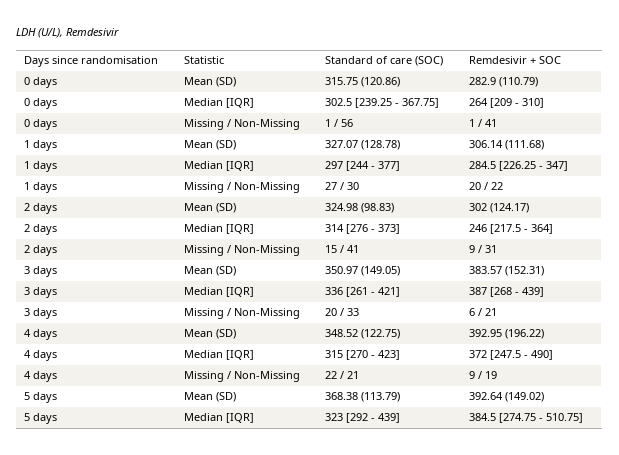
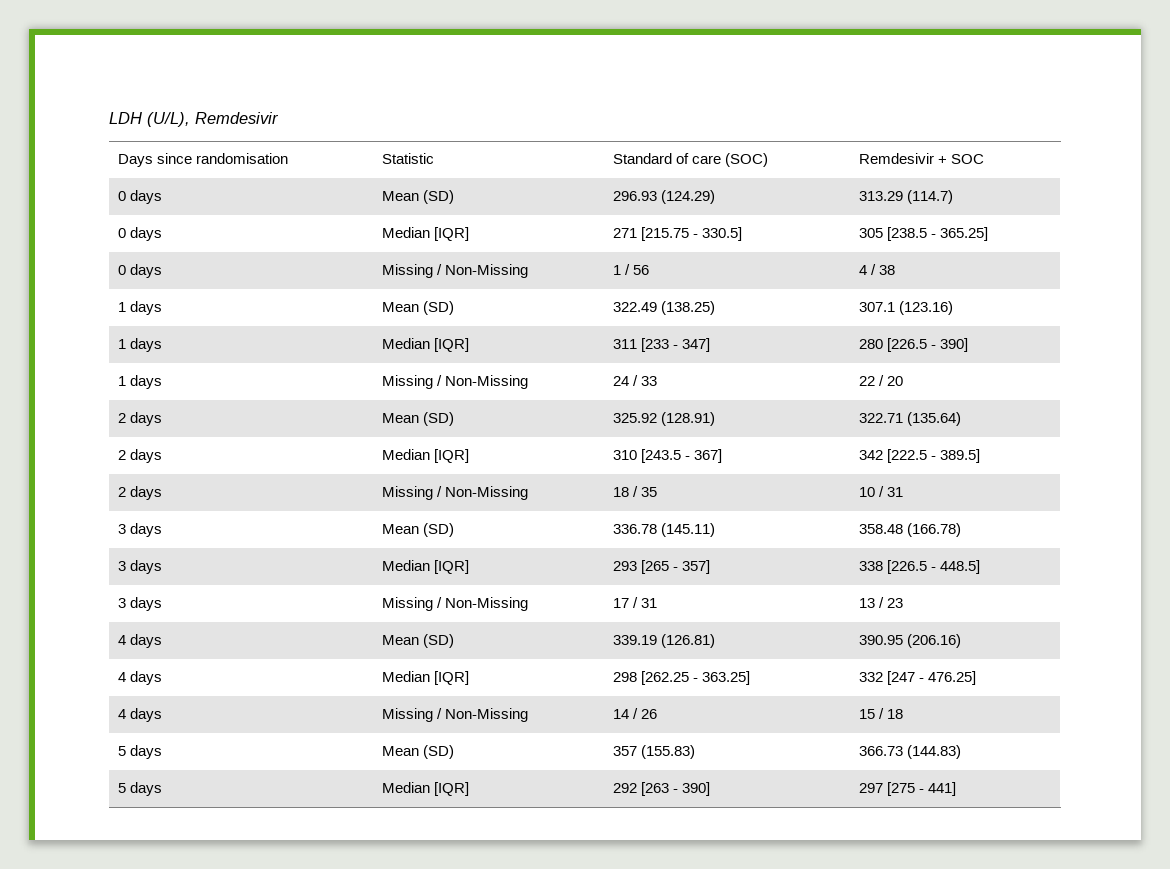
- 0 days | Mean (SD) | 315.75 (120.86) | 282.9 (110.79)
+ 0 days | Mean (SD) | 296.93 (124.29) | 313.29 (114.7)
- 0 days | Median [IQR] | 302.5 [239.25 - 367.75] | 264 [209 - 310]
+ 0 days | Median [IQR] | 271 [215.75 - 330.5] | 305 [238.5 - 365.25]
- 0 days | Missing / Non-Missing | 1 / 56 | 1 / 41
+ 0 days | Missing / Non-Missing | 1 / 56 | 4 / 38
- 1 days | Mean (SD) | 327.07 (128.78) | 306.14 (111.68)
+ 1 days | Mean (SD) | 322.49 (138.25) | 307.1 (123.16)
- 1 days | Median [IQR] | 297 [244 - 377] | 284.5 [226.25 - 347]
+ 1 days | Median [IQR] | 311 [233 - 347] | 280 [226.5 - 390]
- 1 days | Missing / Non-Missing | 27 / 30 | 20 / 22
+ 1 days | Missing / Non-Missing | 24 / 33 | 22 / 20
- 2 days | Mean (SD) | 324.98 (98.83) | 302 (124.17)
+ 2 days | Mean (SD) | 325.92 (128.91) | 322.71 (135.64)
- 2 days | Median [IQR] | 314 [276 - 373] | 246 [217.5 - 364]
+ 2 days | Median [IQR] | 310 [243.5 - 367] | 342 [222.5 - 389.5]
- 2 days | Missing / Non-Missing | 15 / 41 | 9 / 31
+ 2 days | Missing / Non-Missing | 18 / 35 | 10 / 31
- 3 days | Mean (SD) | 350.97 (149.05) | 383.57 (152.31)
+ 3 days | Mean (SD) | 336.78 (145.11) | 358.48 (166.78)
- 3 days | Median [IQR] | 336 [261 - 421] | 387 [268 - 439]
+ 3 days | Median [IQR] | 293 [265 - 357] | 338 [226.5 - 448.5]
- 3 days | Missing / Non-Missing | 20 / 33 | 6 / 21
+ 3 days | Missing / Non-Missing | 17 / 31 | 13 / 23
- 4 days | Mean (SD) | 348.52 (122.75) | 392.95 (196.22)
+ 4 days | Mean (SD) | 339.19 (126.81) | 390.95 (206.16)
- 4 days | Median [IQR] | 315 [270 - 423] | 372 [247.5 - 490]
+ 4 days | Median [IQR] | 298 [262.25 - 363.25] | 332 [247 - 476.25]
- 4 days | Missing / Non-Missing | 22 / 21 | 9 / 19
+ 4 days | Missing / Non-Missing | 14 / 26 | 15 / 18
- 5 days | Mean (SD) | 368.38 (113.79) | 392.64 (149.02)
+ 5 days | Mean (SD) | 357 (155.83) | 366.73 (144.83)
- 5 days | Median [IQR] | 323 [292 - 439] | 384.5 [274.75 - 510.75]
+ 5 days | Median [IQR] | 292 [263 - 390] | 297 [275 - 441]

